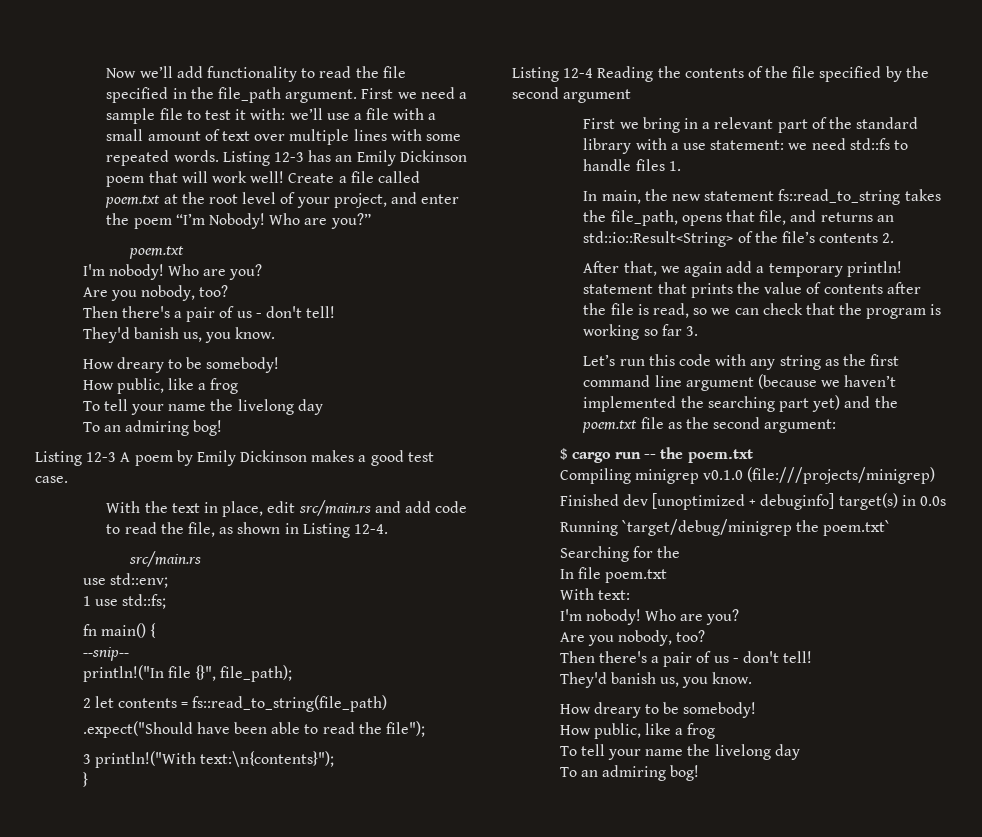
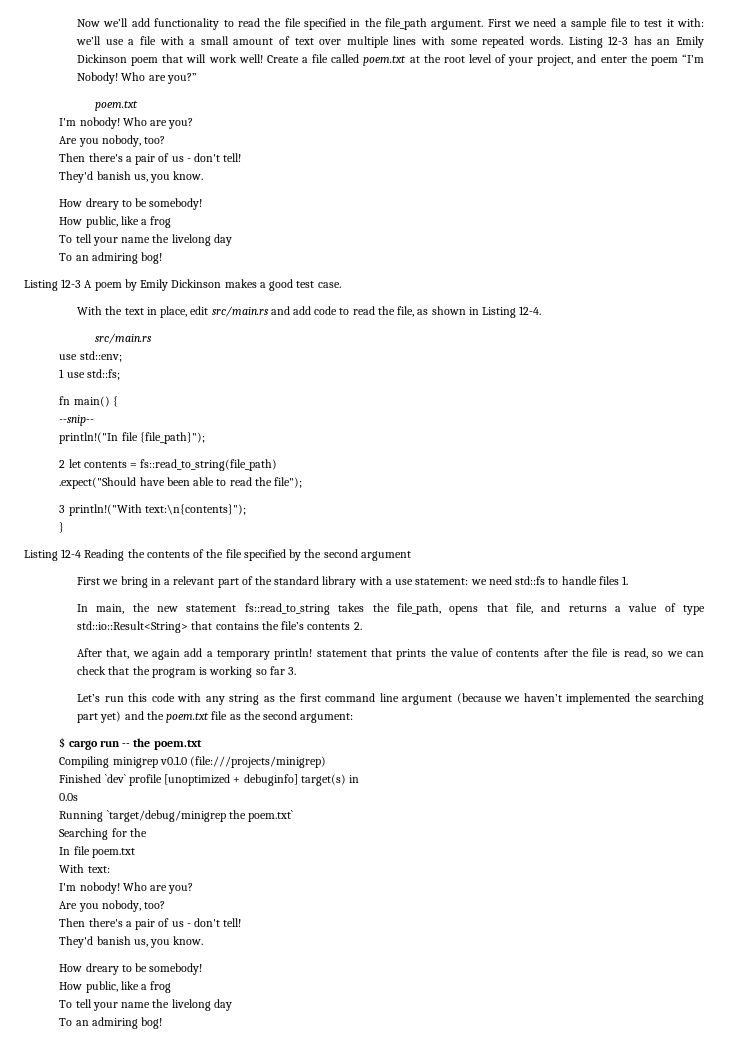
- println!("In file {}", file_path);
+ println!("In file {file_path}");
- In main, the new statement fs::read_to_string takes the file_path, opens that file, and returns an std::io::Result<String> of the file’s contents 2.
+ In main, the new statement fs::read_to_string takes the file_path, opens that file, and returns a value of type std::io::Result<String> that contains the file’s contents 2.
- Finished dev [unoptimized + debuginfo] target(s) in 0.0s
+ Finished `dev` profile [unoptimized + debuginfo] target(s) in
+ 0.0s

